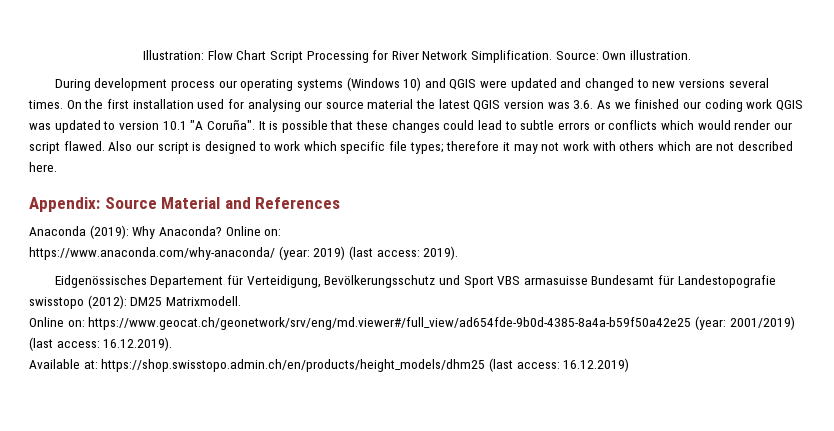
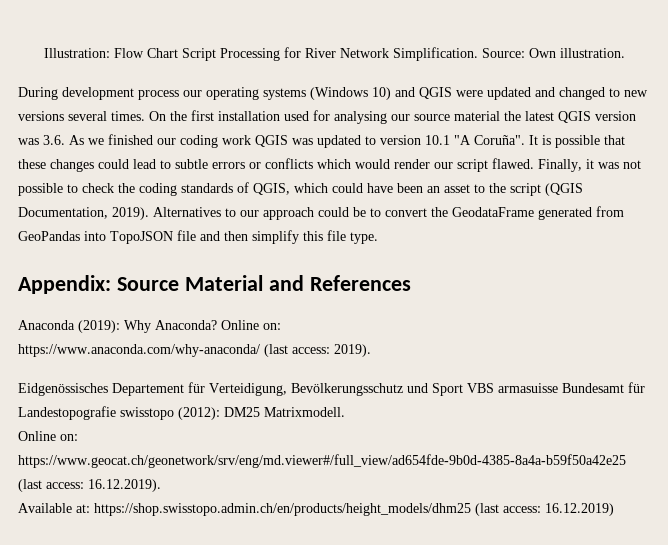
- Also our script is designed to work which specific file types; therefore it may not work with others which are not described here.
+ Finally, it was not possible to check the coding standards of QGIS, which could have been an asset to the script (QGIS Documentation, 2019). Alternatives to our approach could be to convert the GeodataFrame generated from GeoPandas into TopoJSON file and then simplify this file type.
- https://www.anaconda.com/why-anaconda/ (year: 2019) (last access: 2019).
+ https://www.anaconda.com/why-anaconda/ (last access: 2019).
- Online on: https://www.geocat.ch/geonetwork/srv/eng/md.viewer#/full_view/ad654fde-9b0d-4385-8a4a-b59f50a42e25 (year: 2001/2019) (last access: 16.12.2019).
+ Online on: https://www.geocat.ch/geonetwork/srv/eng/md.viewer#/full_view/ad654fde-9b0d-4385-8a4a-b59f50a42e25 (last access: 16.12.2019).

